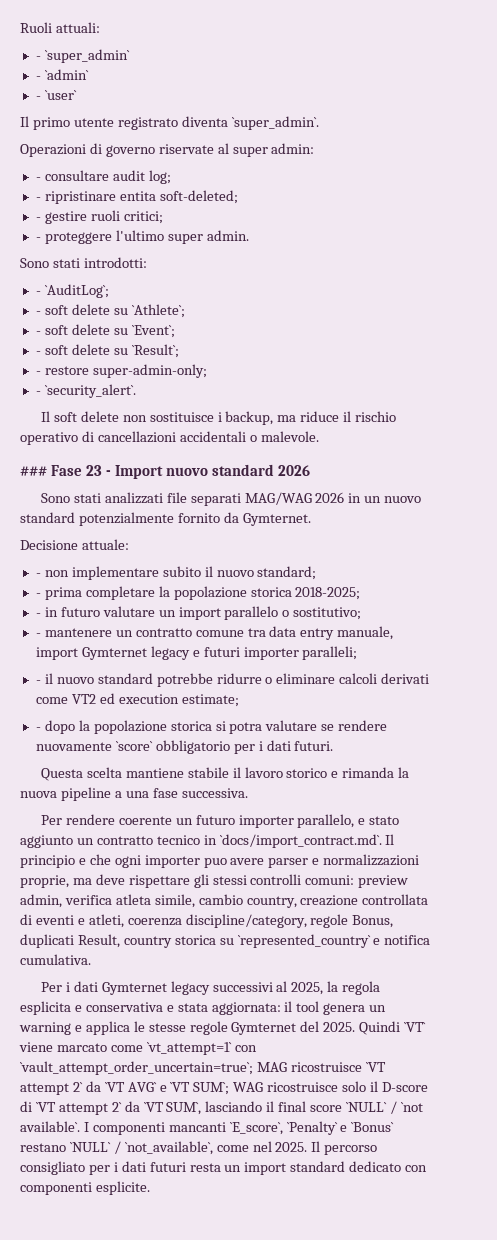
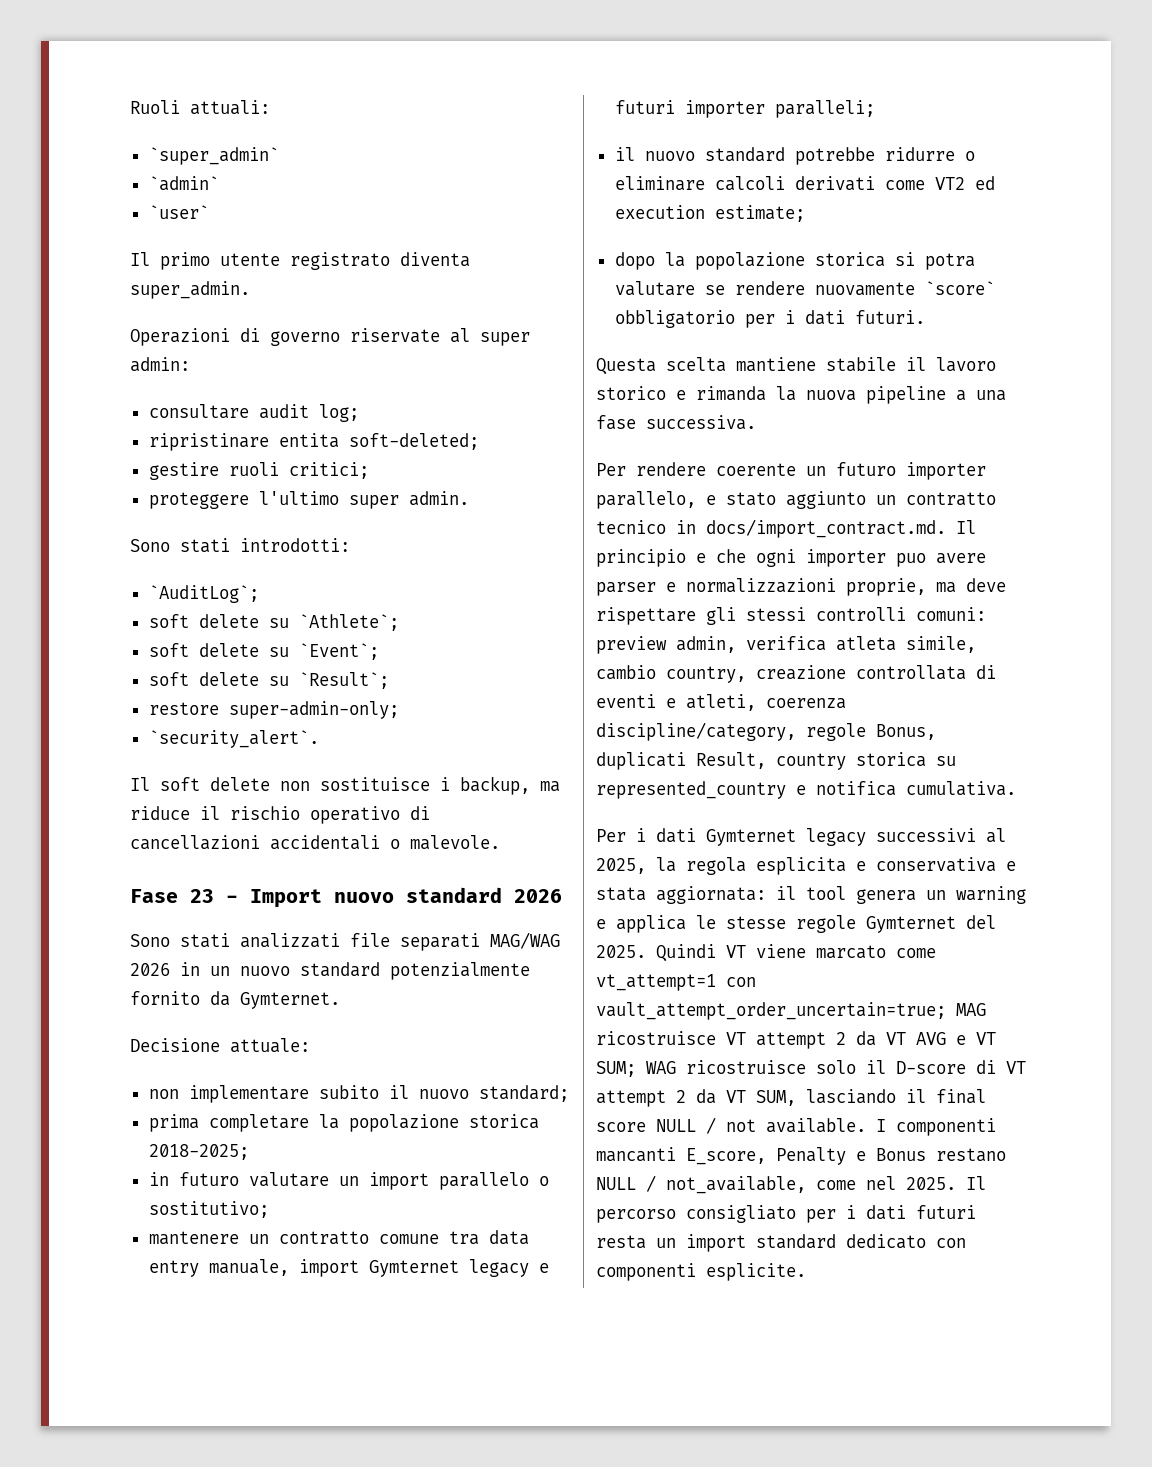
- - `super_admin`
+ `super_admin`
- - `admin`
+ `admin`
- - `user`
+ `user`
- Il primo utente registrato diventa `super_admin`.
+ Il primo utente registrato diventa super_admin.
- - consultare audit log;
+ consultare audit log;
- - ripristinare entita soft-deleted;
+ ripristinare entita soft-deleted;
- - gestire ruoli critici;
+ gestire ruoli critici;
- - proteggere l'ultimo super admin.
+ proteggere l'ultimo super admin.
- - `AuditLog`;
+ `AuditLog`;
- - soft delete su `Athlete`;
+ soft delete su `Athlete`;
- - soft delete su `Event`;
+ soft delete su `Event`;
- - soft delete su `Result`;
+ soft delete su `Result`;
- - restore super-admin-only;
+ restore super-admin-only;
- - `security_alert`.
+ `security_alert`.
- ### Fase 23 - Import nuovo standard 2026
+ Fase 23 - Import nuovo standard 2026
- - non implementare subito il nuovo standard;
+ non implementare subito il nuovo standard;
- - prima completare la popolazione storica 2018-2025;
+ prima completare la popolazione storica 2018-2025;
- - in futuro valutare un import parallelo o sostitutivo;
+ in futuro valutare un import parallelo o sostitutivo;
- - mantenere un contratto comune tra data entry manuale, import Gymternet legacy e futuri importer paralleli;
+ mantenere un contratto comune tra data entry manuale, import Gymternet legacy e futuri importer paralleli;
- - il nuovo standard potrebbe ridurre o eliminare calcoli derivati come VT2 ed execution estimate;
+ il nuovo standard potrebbe ridurre o eliminare calcoli derivati come VT2 ed execution estimate;
- - dopo la popolazione storica si potra valutare se rendere nuovamente `score` obbligatorio per i dati futuri.
+ dopo la popolazione storica si potra valutare se rendere nuovamente `score` obbligatorio per i dati futuri.
- Per rendere coerente un futuro importer parallelo, e stato aggiunto un contratto tecnico in `docs/import_contract.md`. Il principio e che ogni importer puo avere parser e normalizzazioni proprie, ma deve rispettare gli stessi controlli comuni: preview admin, verifica atleta simile, cambio country, creazione controllata di eventi e atleti, coerenza discipline/category, regole Bonus, duplicati Result, country storica su `represented_country` e notifica cumulativa.
+ Per rendere coerente un futuro importer parallelo, e stato aggiunto un contratto tecnico in docs/import_contract.md. Il principio e che ogni importer puo avere parser e normalizzazioni proprie, ma deve rispettare gli stessi controlli comuni: preview admin, verifica atleta simile, cambio country, creazione controllata di eventi e atleti, coerenza discipline/category, regole Bonus, duplicati Result, country storica su represented_country e notifica cumulativa.
- Quindi `VT` viene marcato come `vt_attempt=1` con `vault_attempt_order_uncertain=true`; MAG ricostruisce `VT attempt 2` da `VT AVG` e `VT SUM`; WAG ricostruisce solo il D-score di `VT attempt 2` da `VT SUM`, lasciando il final score `NULL` / `not available`. I componenti mancanti `E_score`, `Penalty` e `Bonus` restano `NULL` / `not_available`, come nel 2025.
+ Quindi VT viene marcato come vt_attempt=1 con vault_attempt_order_uncertain=true; MAG ricostruisce VT attempt 2 da VT AVG e VT SUM; WAG ricostruisce solo il D-score di VT attempt 2 da VT SUM, lasciando il final score NULL / not available. I componenti mancanti E_score, Penalty e Bonus restano NULL / not_available, come nel 2025.

